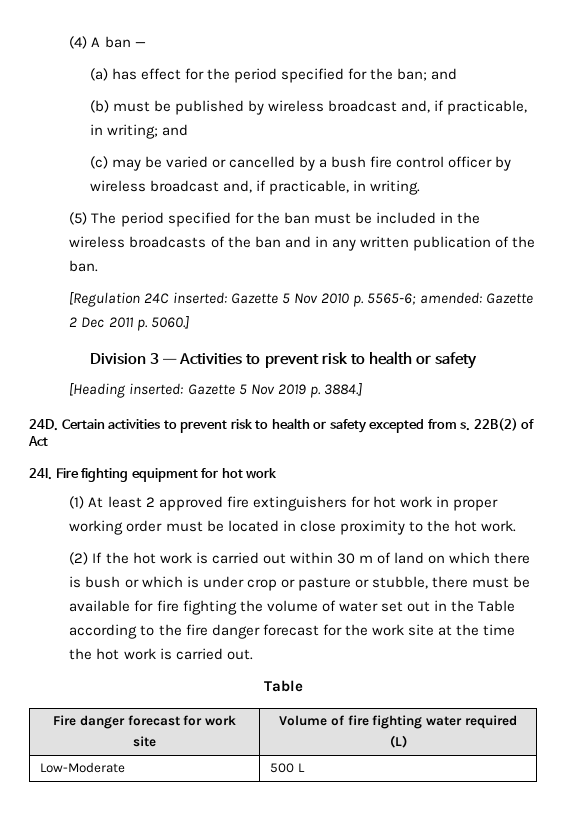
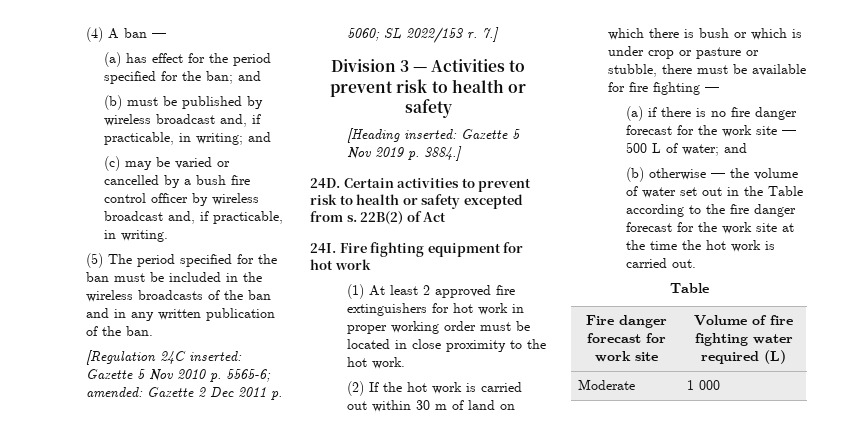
- [Regulation 24C inserted: Gazette 5 Nov 2010 p. 5565-6; amended: Gazette 2 Dec 2011 p. 5060.]
+ [Regulation 24C inserted: Gazette 5 Nov 2010 p. 5565-6; amended: Gazette 2 Dec 2011 p. 5060; SL 2022/153 r. 7.]
- (2) If the hot work is carried out within 30 m of land on which there is bush or which is under crop or pasture or stubble, there must be available for fire fighting the volume of water set out in the Table according to the fire danger forecast for the work site at the time the hot work is carried out.
+ (2) If the hot work is carried out within 30 m of land on which there is bush or which is under crop or pasture or stubble, there must be available for fire fighting —
+ (a) if there is no fire danger forecast for the work site — 500 L of water; and
+ (b) otherwise — the volume of water set out in the Table according to the fire danger forecast for the work site at the time the hot work is carried out.
- Low-Moderate | 500 L
+ Moderate | 1 000

